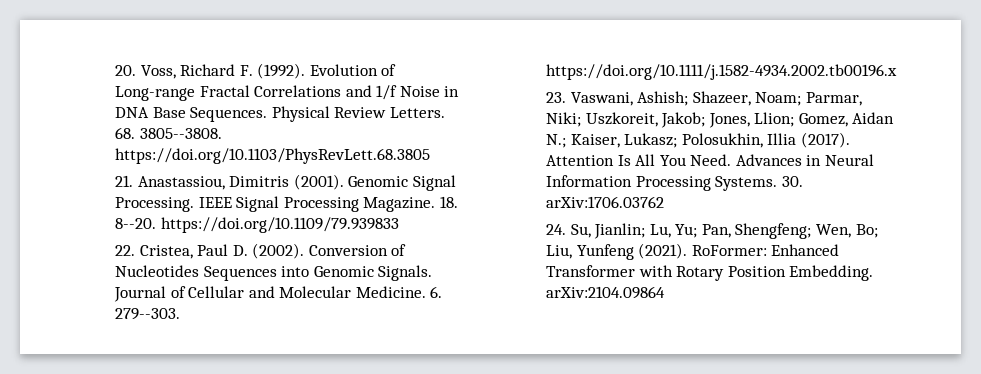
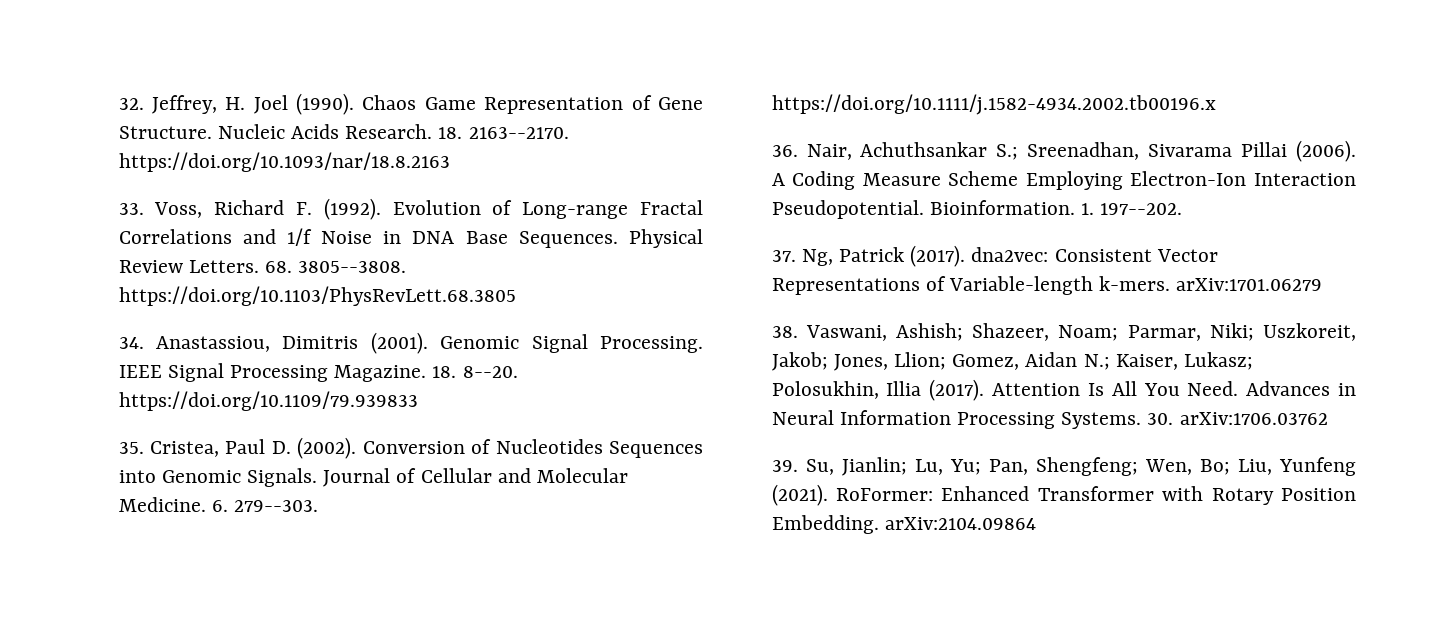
- 20. Voss, Richard F. (1992).
+ 32. Jeffrey, H. Joel (1990). Chaos Game Representation of Gene Structure. Nucleic Acids Research. 18. 2163--2170. https://doi.org/10.1093/nar/18.8.2163
+ 33. Voss, Richard F. (1992).
- 21. Anastassiou, Dimitris (2001).
+ 34. Anastassiou, Dimitris (2001).
- 22. Cristea, Paul D. (2002).
+ 35. Cristea, Paul D. (2002).
- 23. Vaswani, Ashish; Shazeer, Noam; Parmar, Niki; Uszkoreit, Jakob; Jones, Llion; Gomez, Aidan N.; Kaiser, Lukasz; Polosukhin, Illia (2017).
+ 36. Nair, Achuthsankar S.; Sreenadhan, Sivarama Pillai (2006). A Coding Measure Scheme Employing Electron-Ion Interaction Pseudopotential. Bioinformation. 1. 197--202.
+ 37. Ng, Patrick (2017). dna2vec: Consistent Vector Representations of Variable-length k-mers. arXiv:1701.06279
+ 38. Vaswani, Ashish; Shazeer, Noam; Parmar, Niki; Uszkoreit, Jakob; Jones, Llion; Gomez, Aidan N.; Kaiser, Lukasz; Polosukhin, Illia (2017).
- 24. Su, Jianlin; Lu, Yu; Pan, Shengfeng; Wen, Bo; Liu, Yunfeng (2021).
+ 39. Su, Jianlin; Lu, Yu; Pan, Shengfeng; Wen, Bo; Liu, Yunfeng (2021).

